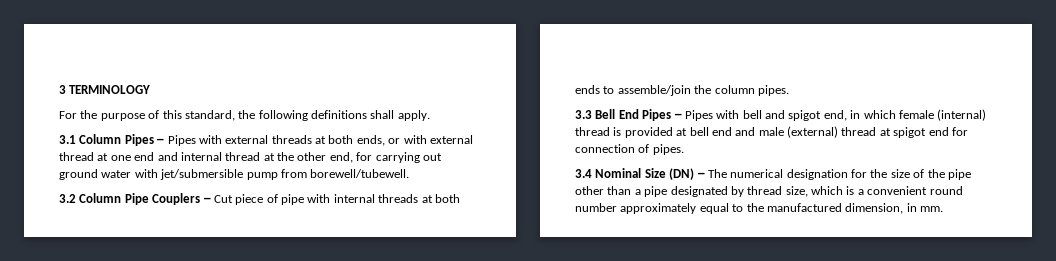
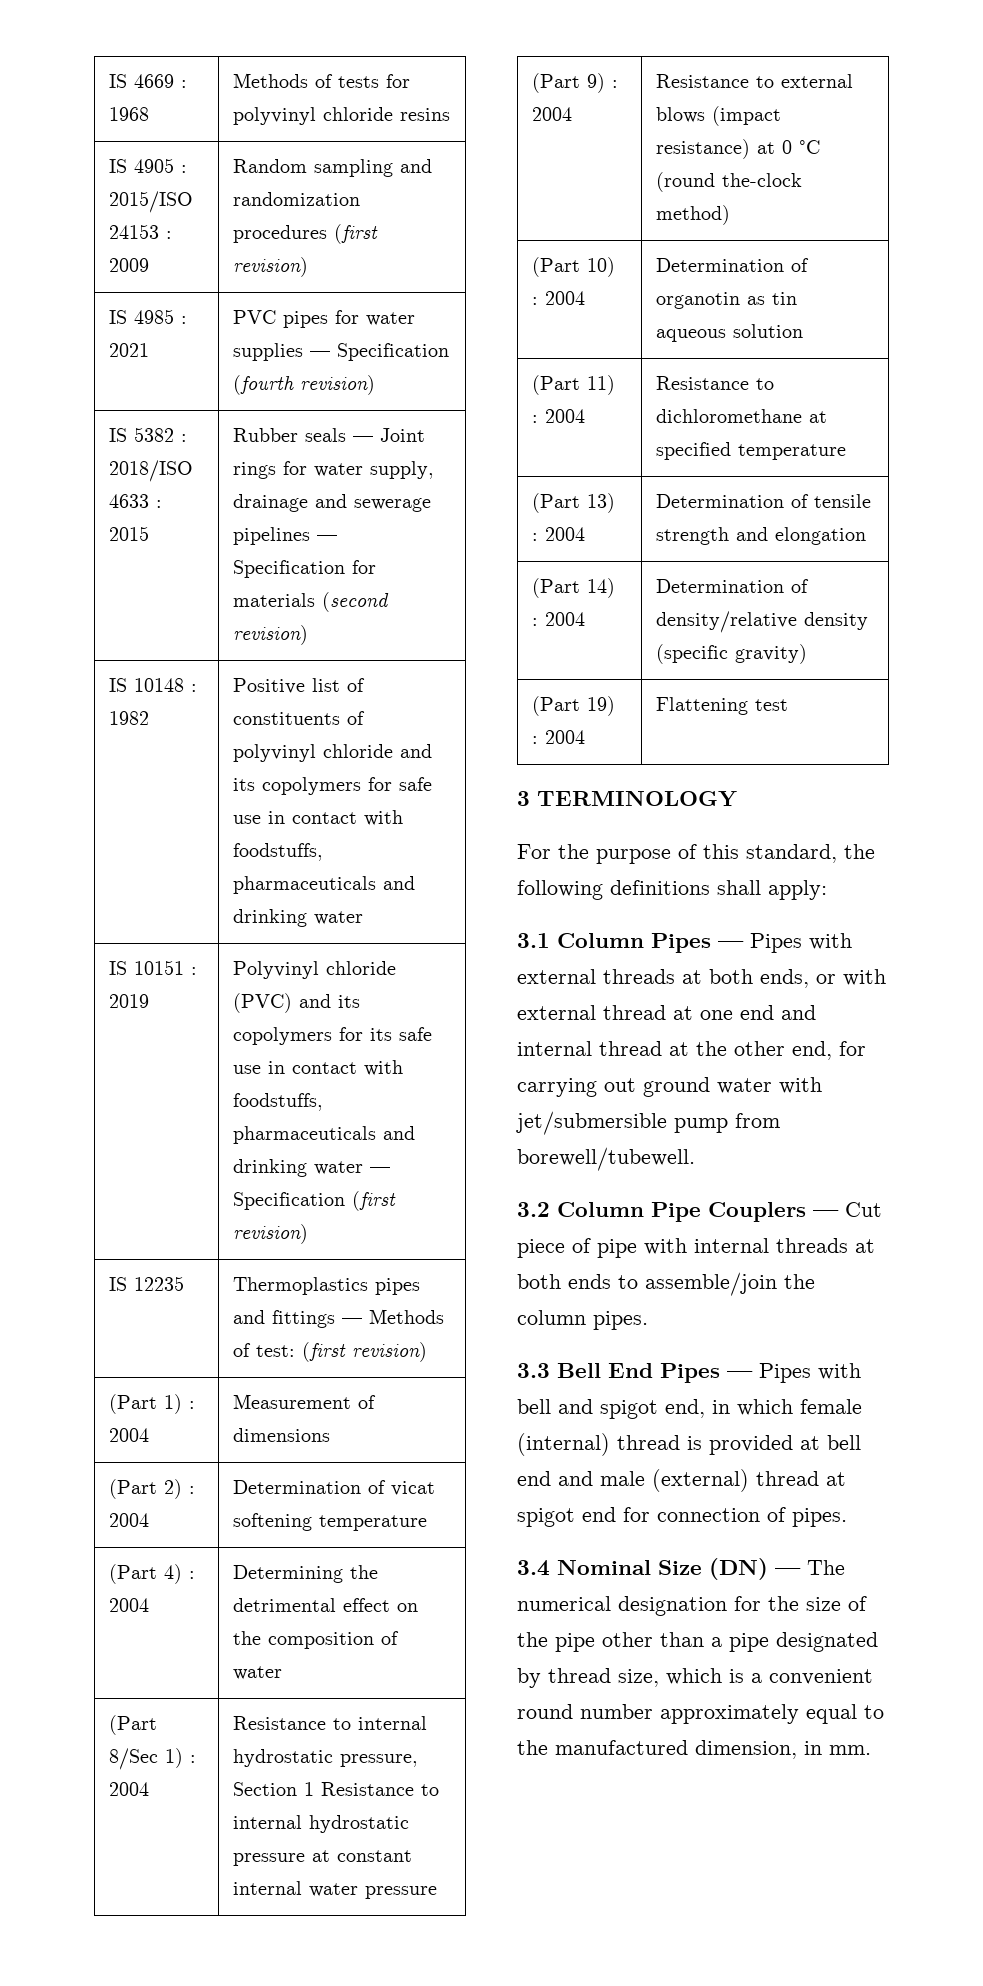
+ IS 4669 : 1968 | Methods of tests for polyvinyl chloride resins
+ IS 4905 : 2015/ISO 24153 : 2009 | Random sampling and randomization procedures (first revision)
+ IS 4985 : 2021 | PVC pipes for water supplies — Specification (fourth revision)
+ IS 5382 : 2018/ISO 4633 : 2015 | Rubber seals — Joint rings for water supply, drainage and sewerage pipelines — Specification for materials (second revision)
+ IS 10148 : 1982 | Positive list of constituents of polyvinyl chloride and its copolymers for safe use in contact with foodstuffs, pharmaceuticals and drinking water
+ IS 10151 : 2019 | Polyvinyl chloride (PVC) and its copolymers for its safe use in contact with foodstuffs, pharmaceuticals and drinking water — Specification (first revision)
+ IS 12235 | Thermoplastics pipes and fittings — Methods of test: (first revision)
+ (Part 1) : 2004 | Measurement of dimensions
+ (Part 2) : 2004 | Determination of vicat softening temperature
+ (Part 4) : 2004 | Determining the detrimental effect on the composition of water
+ (Part 8/Sec 1) : 2004 | Resistance to internal hydrostatic pressure, Section 1 Resistance to internal hydrostatic pressure at constant internal water pressure
+ (Part 9) : 2004 | Resistance to external blows (impact resistance) at 0 °C (round the-clock method)
+ (Part 10) : 2004 | Determination of organotin as tin aqueous solution
+ (Part 11) : 2004 | Resistance to dichloromethane at specified temperature
+ (Part 13) : 2004 | Determination of tensile strength and elongation
+ (Part 14) : 2004 | Determination of density/relative density (specific gravity)
+ (Part 19) : 2004 | Flattening test
- For the purpose of this standard, the following definitions shall apply.
+ For the purpose of this standard, the following definitions shall apply:
- 3.1 Column Pipes ─ Pipes with external threads at both ends, or with external thread at one end and internal thread at the other end, for carrying out ground water with jet/submersible pump from borewell/tubewell.
+ 3.1 Column Pipes — Pipes with external threads at both ends, or with external thread at one end and internal thread at the other end, for carrying out ground water with jet/submersible pump from borewell/tubewell.
- 3.2 Column Pipe Couplers ─ Cut piece of pipe with internal threads at both ends to assemble/join the column pipes.
+ 3.2 Column Pipe Couplers — Cut piece of pipe with internal threads at both ends to assemble/join the column pipes.
- 3.3 Bell End Pipes ─ Pipes with bell and spigot end, in which female (internal) thread is provided at bell end and male (external) thread at spigot end for connection of pipes.
+ 3.3 Bell End Pipes — Pipes with bell and spigot end, in which female (internal) thread is provided at bell end and male (external) thread at spigot end for connection of pipes.
- 3.4 Nominal Size (DN) ─ The numerical designation for the size of the pipe other than a pipe designated by thread size, which is a convenient round number approximately equal to the manufactured dimension, in mm.
+ 3.4 Nominal Size (DN) — The numerical designation for the size of the pipe other than a pipe designated by thread size, which is a convenient round number approximately equal to the manufactured dimension, in mm.

